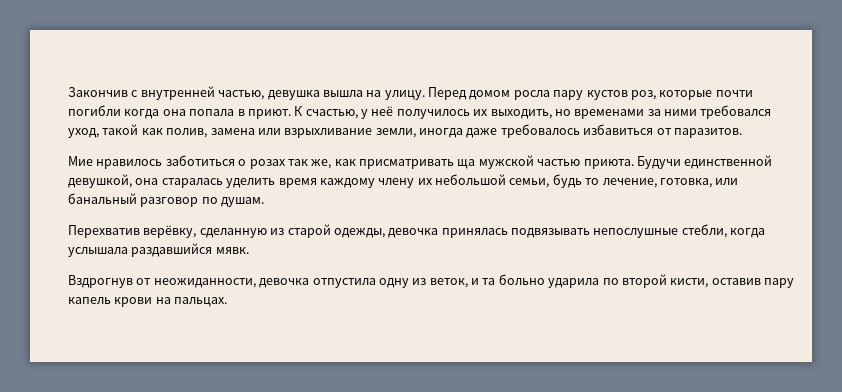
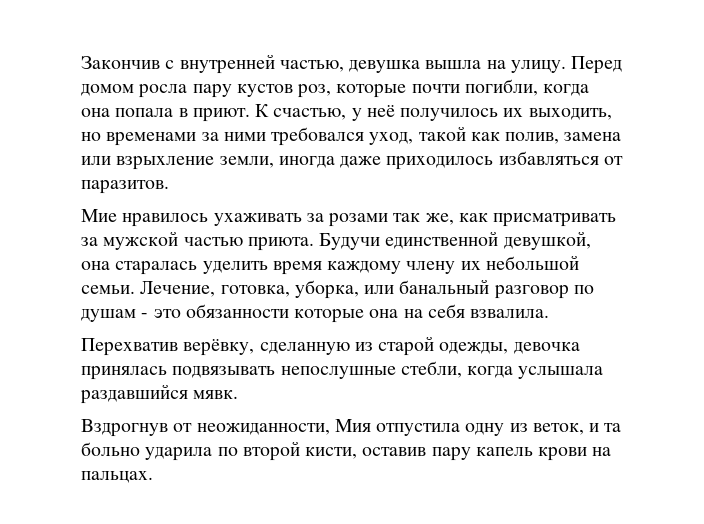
- Перед домом росла пару кустов роз, которые почти погибли когда она попала в приют.
+ Перед домом росла пару кустов роз, которые почти погибли, когда она попала в приют.
- К счастью, у неё получилось их выходить, но временами за ними требовался уход, такой как полив, замена или взрыхливание земли, иногда даже требовалось избавиться от паразитов.
+ К счастью, у неё получилось их выходить, но временами за ними требовался уход, такой как полив, замена или взрыхление земли, иногда даже приходилось избавляться от паразитов.
- Мие нравилось заботиться о розах так же, как присматривать ща мужской частью приюта.
+ Мие нравилось ухаживать за розами так же, как присматривать за мужской частью приюта.
- Будучи единственной девушкой, она старалась уделить время каждому члену их небольшой семьи, будь то лечение, готовка, или банальный разговор по душам.
+ Будучи единственной девушкой, она старалась уделить время каждому члену их небольшой семьи. Лечение, готовка, уборка, или банальный разговор по душам - это обязанности которые она на себя взвалила.
- Вздрогнув от неожиданности, девочка отпустила одну из веток, и та больно ударила по второй кисти, оставив пару капель крови на пальцах.
+ Вздрогнув от неожиданности, Мия отпустила одну из веток, и та больно ударила по второй кисти, оставив пару капель крови на пальцах.

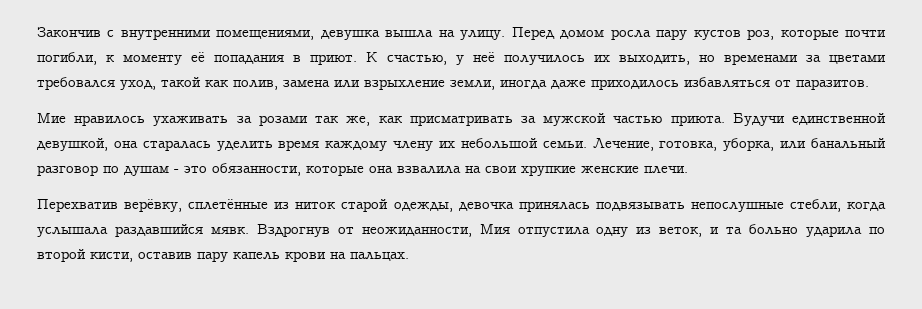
- Закончив с внутренней частью, девушка вышла на улицу.
+ Закончив с внутренними помещениями, девушка вышла на улицу.
- Перед домом росла пару кустов роз, которые почти погибли, когда она попала в приют.
+ Перед домом росла пару кустов роз, которые почти погибли, к моменту её попадания в приют.
- К счастью, у неё получилось их выходить, но временами за ними требовался уход, такой как полив, замена или взрыхление земли, иногда даже приходилось избавляться от паразитов.
+ К счастью, у неё получилось их выходить, но временами за цветами требовался уход, такой как полив, замена или взрыхление земли, иногда даже приходилось избавляться от паразитов.
- Лечение, готовка, уборка, или банальный разговор по душам - это обязанности которые она на себя взвалила.
+ Лечение, готовка, уборка, или банальный разговор по душам - это обязанности, которые она взвалила на свои хрупкие женские плечи.
- Перехватив верёвку, сделанную из старой одежды, девочка принялась подвязывать непослушные стебли, когда услышала раздавшийся мявк.
- Вздрогнув от неожиданности, Мия отпустила одну из веток, и та больно ударила по второй кисти, оставив пару капель крови на пальцах.
+ Перехватив верёвку, сплетённые из ниток старой одежды, девочка принялась подвязывать непослушные стебли, когда услышала раздавшийся мявк. Вздрогнув от неожиданности, Мия отпустила одну из веток, и та больно ударила по второй кисти, оставив пару капель крови на пальцах.

